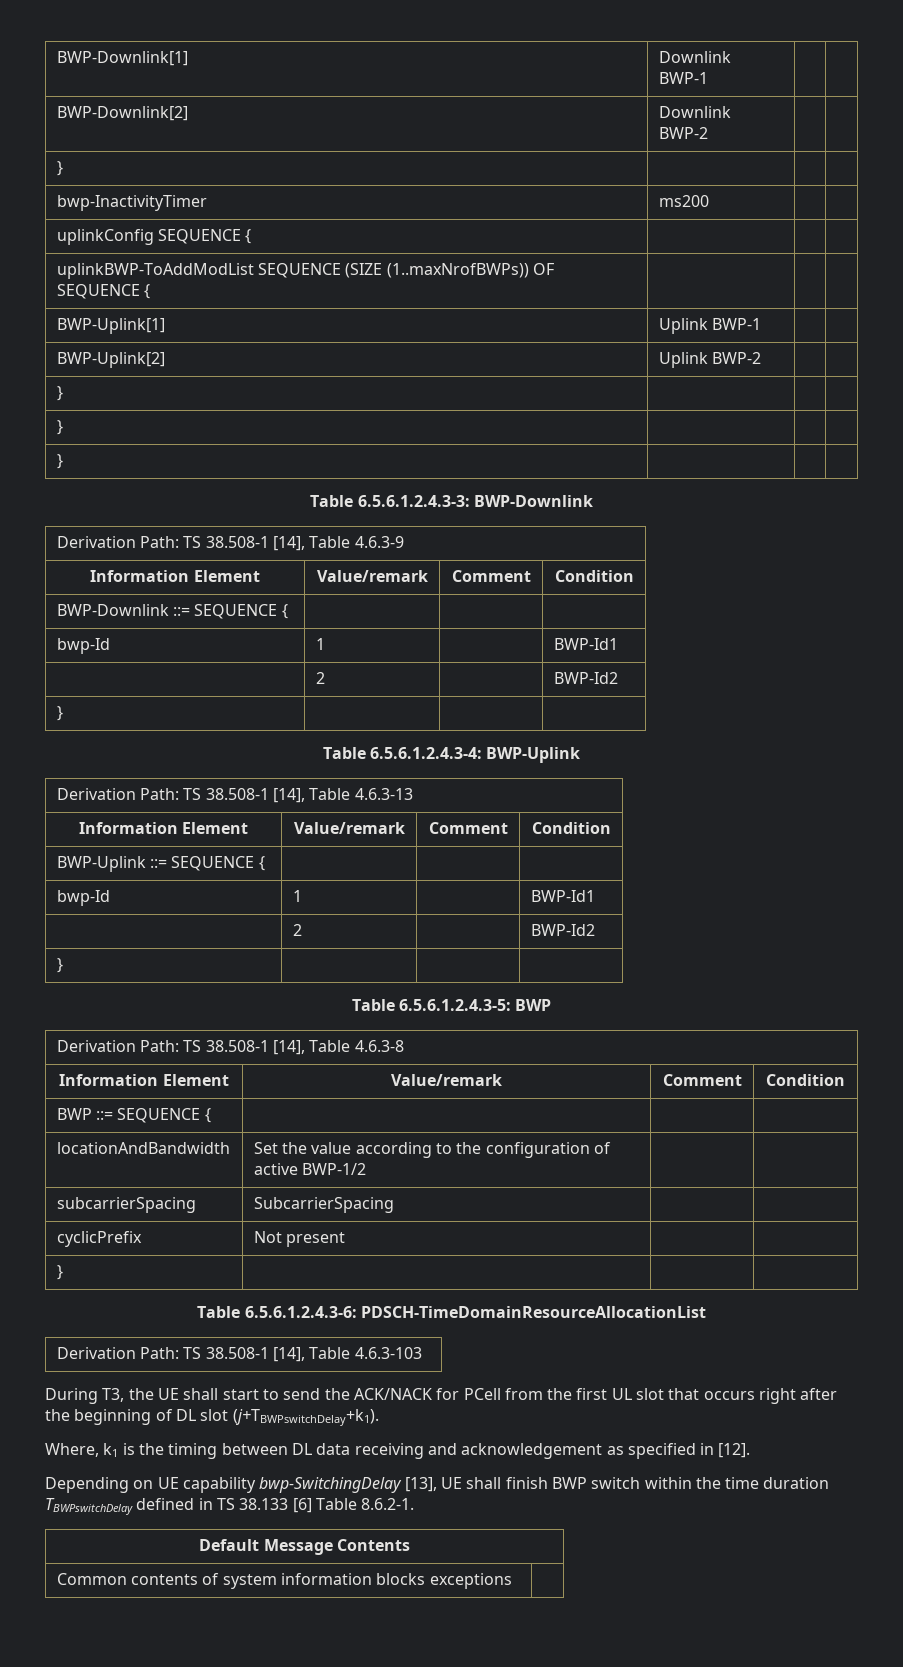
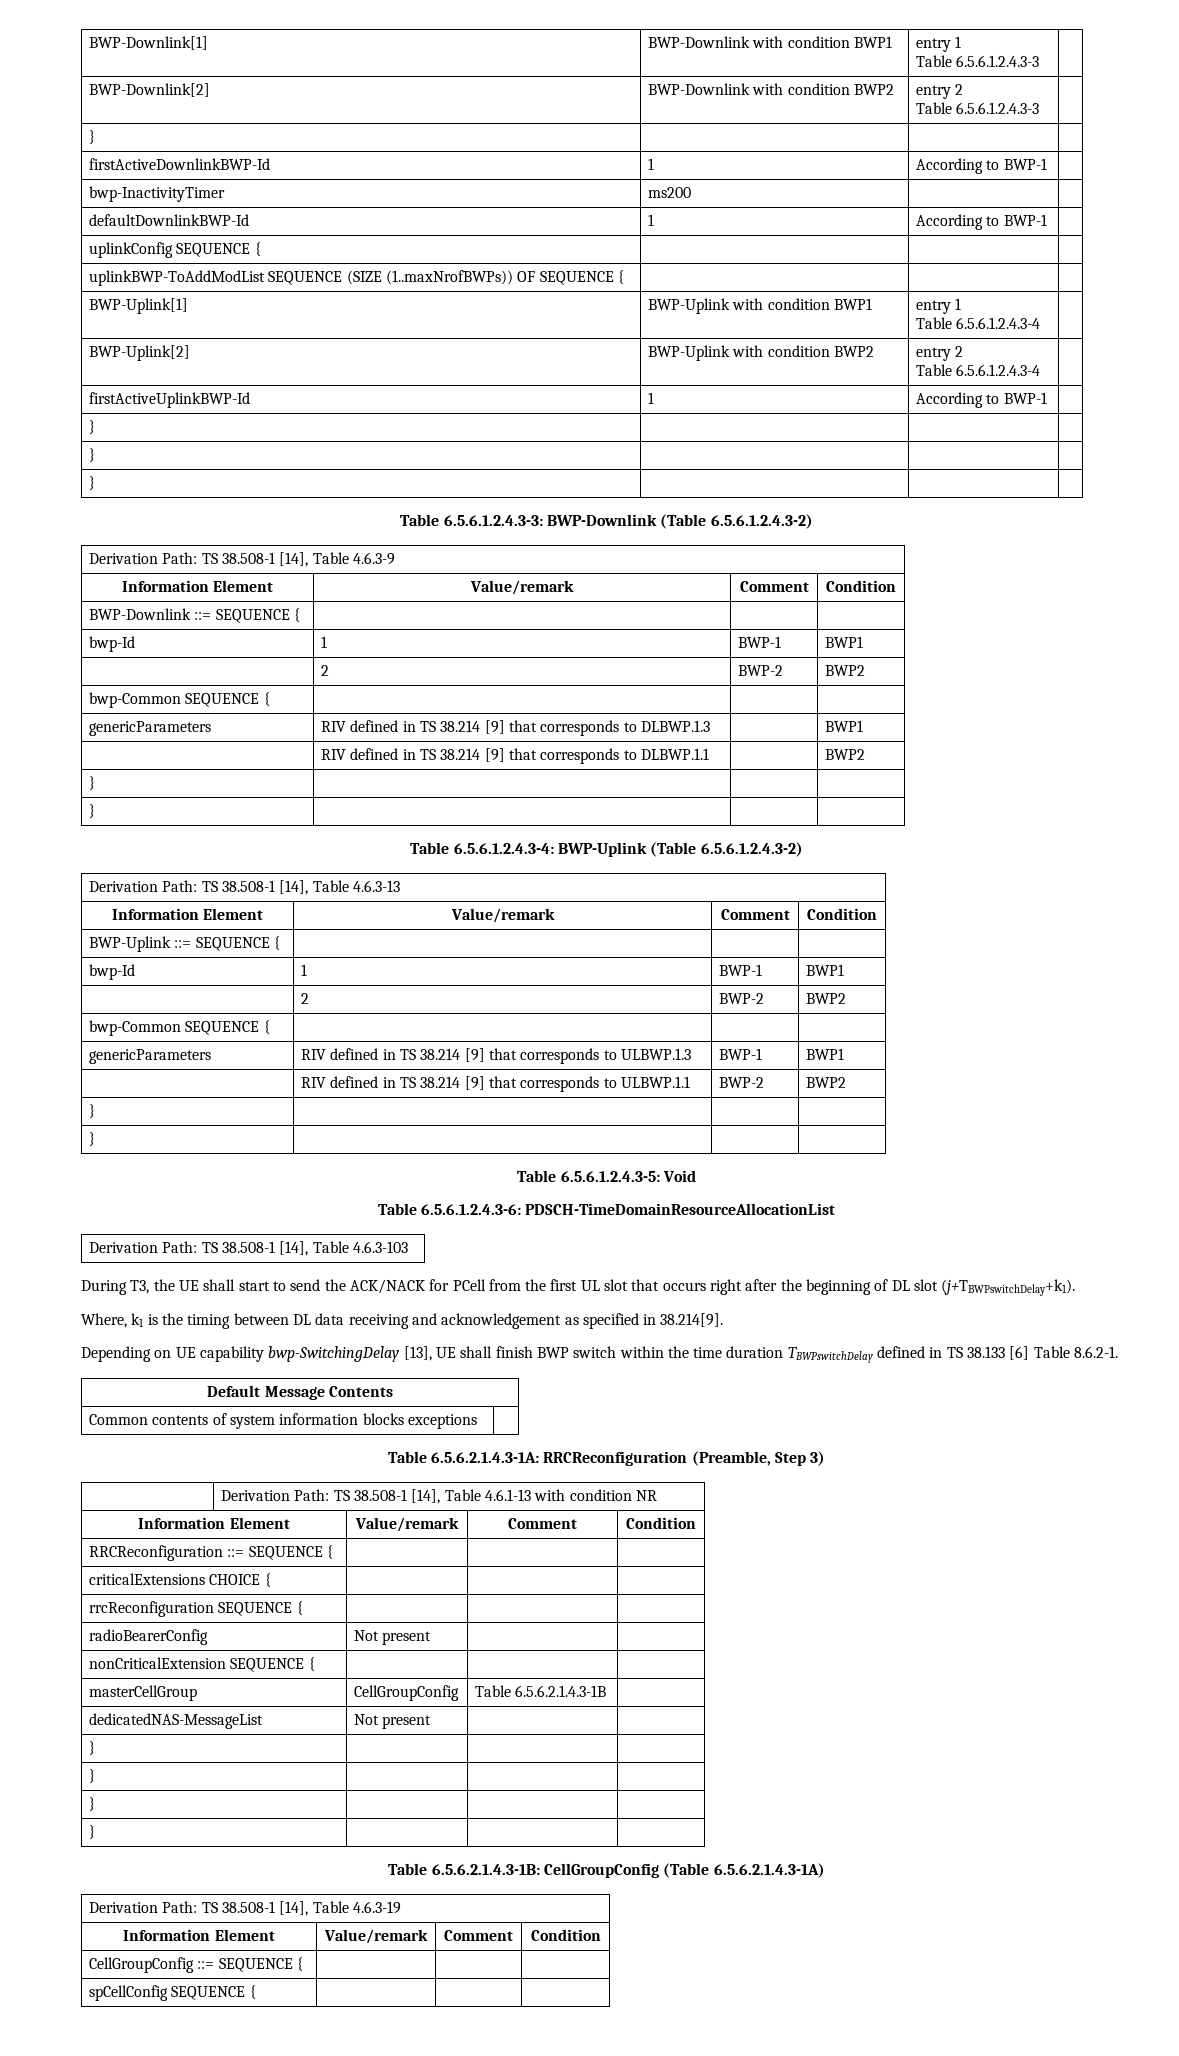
- BWP-Downlink[1] | Downlink BWP-1 | |
- BWP-Downlink[2] | Downlink BWP-2 | |
+ BWP-Downlink[1] | BWP-Downlink with condition BWP1 | entry 1
+ Table 6.5.6.1.2.4.3-3 |
+ BWP-Downlink[2] | BWP-Downlink with condition BWP2 | entry 2
+ Table 6.5.6.1.2.4.3-3 |
  } | | |
+ firstActiveDownlinkBWP-Id | 1 | According to BWP-1 |
  bwp-InactivityTimer | ms200 | |
+ defaultDownlinkBWP-Id | 1 | According to BWP-1 |
- BWP-Uplink[1] | Uplink BWP-1 | |
- BWP-Uplink[2] | Uplink BWP-2 | |
+ BWP-Uplink[1] | BWP-Uplink with condition BWP1 | entry 1
+ Table 6.5.6.1.2.4.3-4 |
+ BWP-Uplink[2] | BWP-Uplink with condition BWP2 | entry 2
+ Table 6.5.6.1.2.4.3-4 |
+ firstActiveUplinkBWP-Id | 1 | According to BWP-1 |
- Table 6.5.6.1.2.4.3-3: BWP-Downlink
+ Table 6.5.6.1.2.4.3-3: BWP-Downlink (Table 6.5.6.1.2.4.3-2)
  BWP-Downlink ::= SEQUENCE { | | |
- bwp-Id | 1 | | BWP-Id1
- | 2 | | BWP-Id2
+ bwp-Id | 1 | BWP-1 | BWP1
+ | 2 | BWP-2 | BWP2
+ bwp-Common SEQUENCE { | | |
+ genericParameters | RIV defined in TS 38.214 [9] that corresponds to DLBWP.1.3 | | BWP1
+ | RIV defined in TS 38.214 [9] that corresponds to DLBWP.1.1 | | BWP2
+ } | | |
- Table 6.5.6.1.2.4.3-4: BWP-Uplink
+ Table 6.5.6.1.2.4.3-4: BWP-Uplink (Table 6.5.6.1.2.4.3-2)
  BWP-Uplink ::= SEQUENCE { | | |
- bwp-Id | 1 | | BWP-Id1
- | 2 | | BWP-Id2
+ bwp-Id | 1 | BWP-1 | BWP1
+ | 2 | BWP-2 | BWP2
+ bwp-Common SEQUENCE { | | |
+ genericParameters | RIV defined in TS 38.214 [9] that corresponds to ULBWP.1.3 | BWP-1 | BWP1
+ | RIV defined in TS 38.214 [9] that corresponds to ULBWP.1.1 | BWP-2 | BWP2
  } | | |
- Table 6.5.6.1.2.4.3-5: BWP
- Derivation Path: TS 38.508-1 [14], Table 4.6.3-8
- Information Element | Value/remark | Comment | Condition
- BWP ::= SEQUENCE { | | |
- locationAndBandwidth | Set the value according to the configuration of active BWP-1/2 | |
- subcarrierSpacing | SubcarrierSpacing | |
- cyclicPrefix | Not present | |
  } | | |
+ Table 6.5.6.1.2.4.3-5: Void
- Where, k1 is the timing between DL data receiving and acknowledgement as specified in [12].
+ Where, k1 is the timing between DL data receiving and acknowledgement as specified in 38.214[9].
+ Table 6.5.6.2.1.4.3-1A: RRCReconfiguration (Preamble, Step 3)
+ | Derivation Path: TS 38.508-1 [14], Table 4.6.1-13 with condition NR
+ Information Element | Value/remark | Comment | Condition
+ RRCReconfiguration ::= SEQUENCE { | | |
+ criticalExtensions CHOICE { | | |
+ rrcReconfiguration SEQUENCE { | | |
+ radioBearerConfig | Not present | |
+ nonCriticalExtension SEQUENCE { | | |
+ masterCellGroup | CellGroupConfig | Table 6.5.6.2.1.4.3-1B |
+ dedicatedNAS-MessageList | Not present | |
+ } | | |
+ } | | |
+ } | | |
+ } | | |
+ Table 6.5.6.2.1.4.3-1B: CellGroupConfig (Table 6.5.6.2.1.4.3-1A)
+ Derivation Path: TS 38.508-1 [14], Table 4.6.3-19
+ Information Element | Value/remark | Comment | Condition
+ CellGroupConfig ::= SEQUENCE { | | |
+ spCellConfig SEQUENCE { | | |

